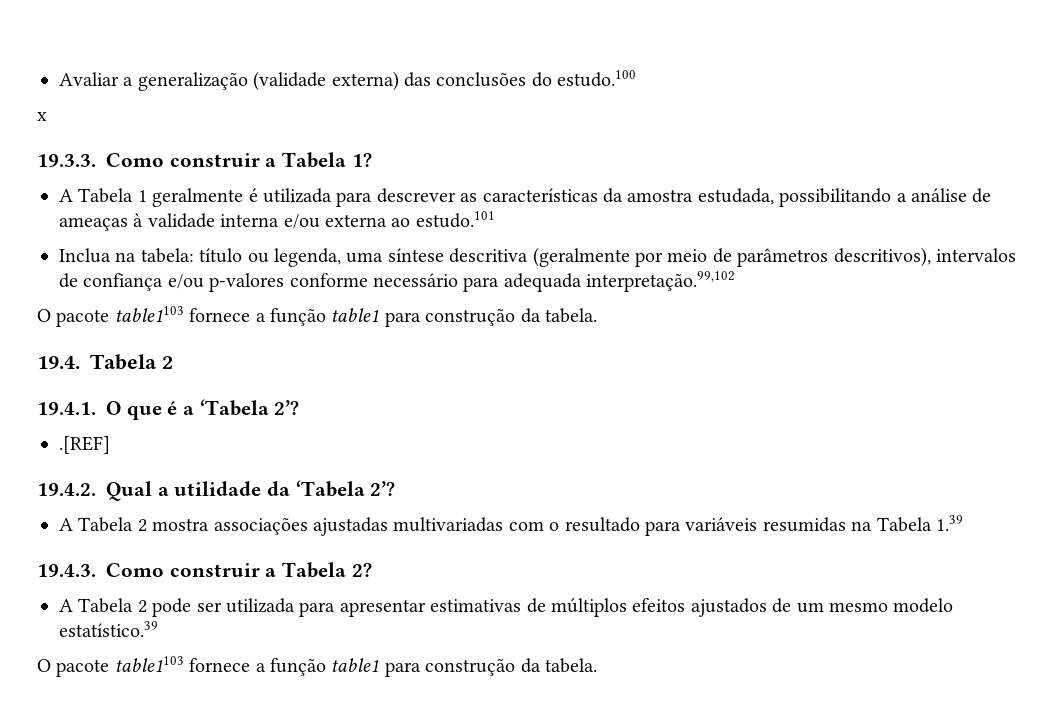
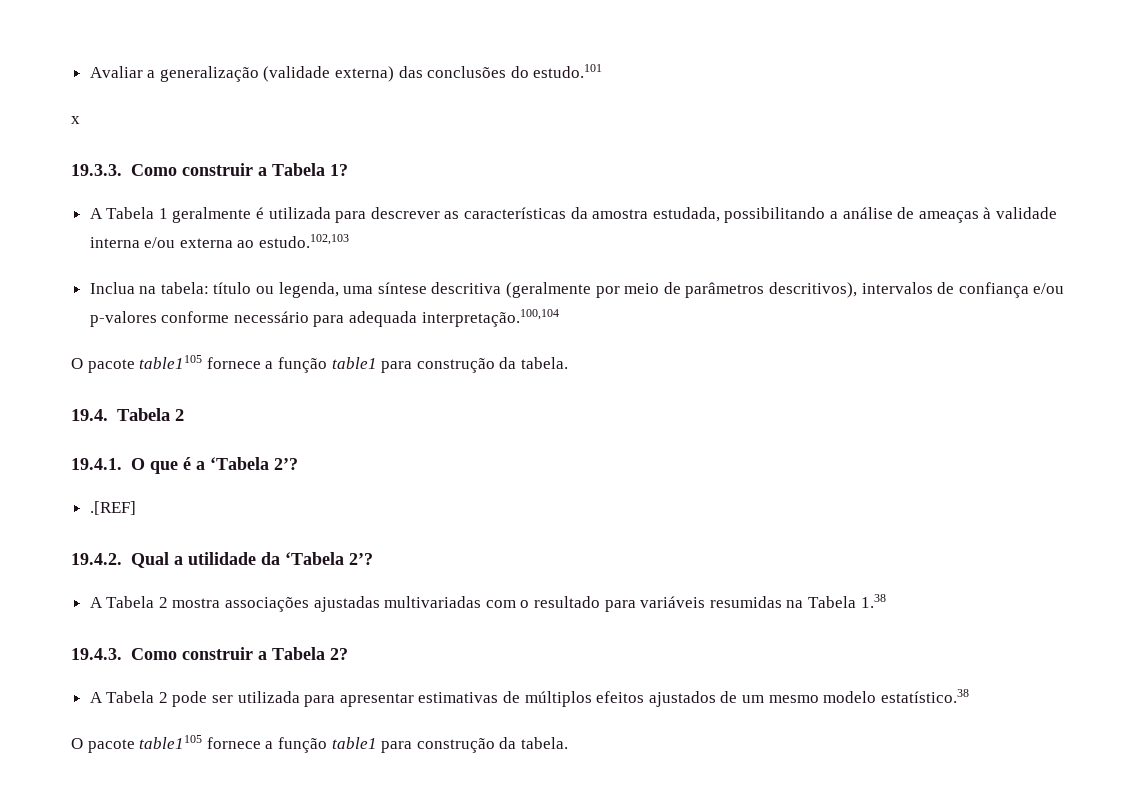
- Avaliar a generalização (validade externa) das conclusões do estudo.100
+ Avaliar a generalização (validade externa) das conclusões do estudo.101
- A Tabela 1 geralmente é utilizada para descrever as características da amostra estudada, possibilitando a análise de ameaças à validade interna e/ou externa ao estudo.101
+ A Tabela 1 geralmente é utilizada para descrever as características da amostra estudada, possibilitando a análise de ameaças à validade interna e/ou externa ao estudo.102,103
- Inclua na tabela: título ou legenda, uma síntese descritiva (geralmente por meio de parâmetros descritivos), intervalos de confiança e/ou p-valores conforme necessário para adequada interpretação.99,102
- O pacote table1103 fornece a função table1 para construção da tabela.
+ Inclua na tabela: título ou legenda, uma síntese descritiva (geralmente por meio de parâmetros descritivos), intervalos de confiança e/ou p-valores conforme necessário para adequada interpretação.100,104
+ O pacote table1105 fornece a função table1 para construção da tabela.
- A Tabela 2 mostra associações ajustadas multivariadas com o resultado para variáveis resumidas na Tabela 1.39
+ A Tabela 2 mostra associações ajustadas multivariadas com o resultado para variáveis resumidas na Tabela 1.38
- A Tabela 2 pode ser utilizada para apresentar estimativas de múltiplos efeitos ajustados de um mesmo modelo estatístico.39
- O pacote table1103 fornece a função table1 para construção da tabela.
+ A Tabela 2 pode ser utilizada para apresentar estimativas de múltiplos efeitos ajustados de um mesmo modelo estatístico.38
+ O pacote table1105 fornece a função table1 para construção da tabela.

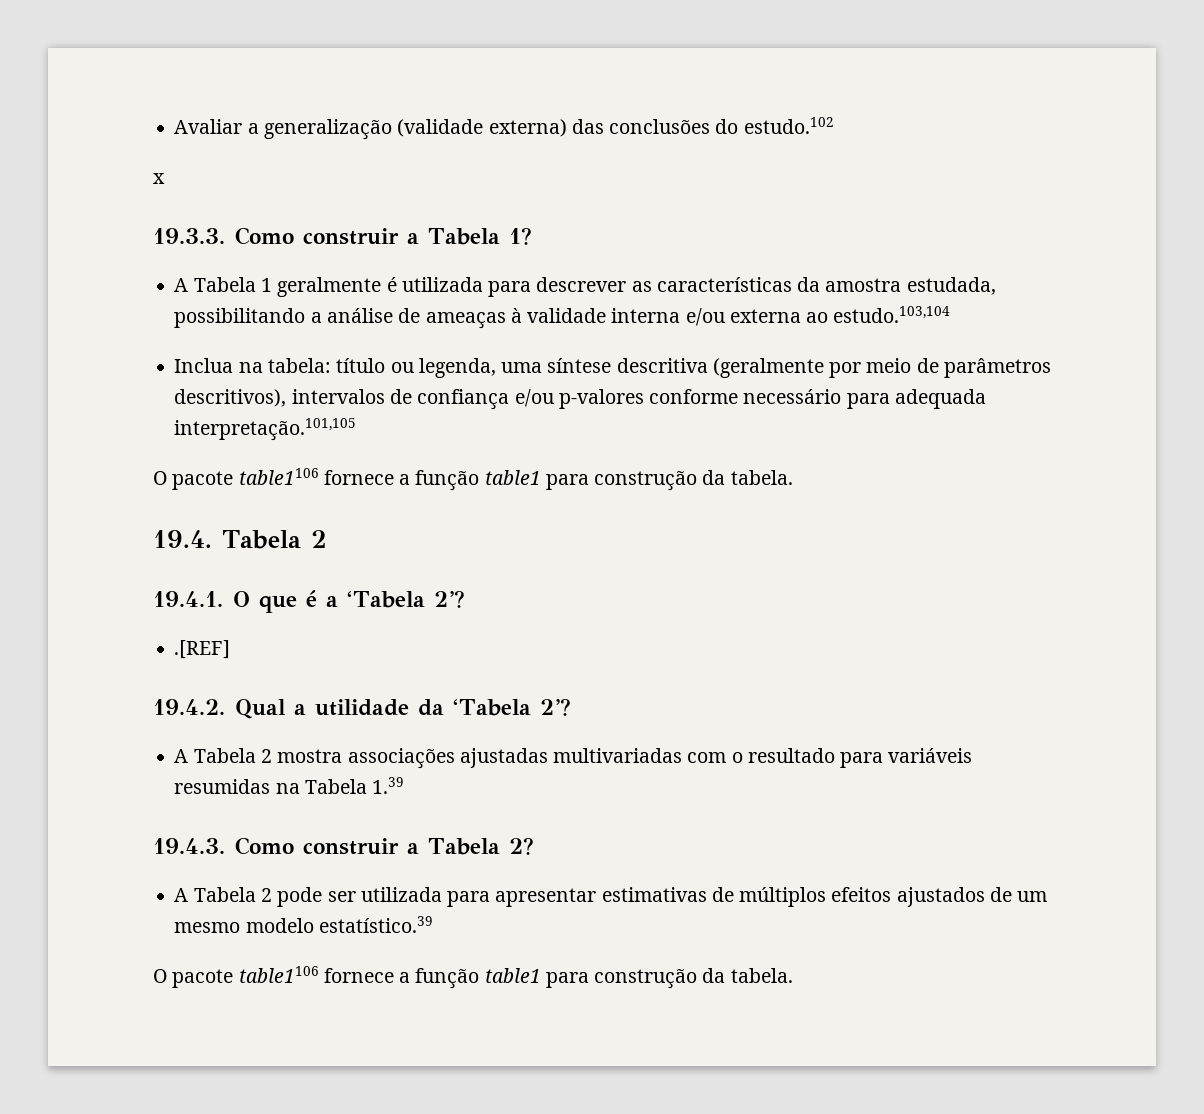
- Avaliar a generalização (validade externa) das conclusões do estudo.101
+ Avaliar a generalização (validade externa) das conclusões do estudo.102
- A Tabela 1 geralmente é utilizada para descrever as características da amostra estudada, possibilitando a análise de ameaças à validade interna e/ou externa ao estudo.102,103
+ A Tabela 1 geralmente é utilizada para descrever as características da amostra estudada, possibilitando a análise de ameaças à validade interna e/ou externa ao estudo.103,104
- Inclua na tabela: título ou legenda, uma síntese descritiva (geralmente por meio de parâmetros descritivos), intervalos de confiança e/ou p-valores conforme necessário para adequada interpretação.100,104
- O pacote table1105 fornece a função table1 para construção da tabela.
+ Inclua na tabela: título ou legenda, uma síntese descritiva (geralmente por meio de parâmetros descritivos), intervalos de confiança e/ou p-valores conforme necessário para adequada interpretação.101,105
+ O pacote table1106 fornece a função table1 para construção da tabela.
- A Tabela 2 mostra associações ajustadas multivariadas com o resultado para variáveis resumidas na Tabela 1.38
+ A Tabela 2 mostra associações ajustadas multivariadas com o resultado para variáveis resumidas na Tabela 1.39
- A Tabela 2 pode ser utilizada para apresentar estimativas de múltiplos efeitos ajustados de um mesmo modelo estatístico.38
- O pacote table1105 fornece a função table1 para construção da tabela.
+ A Tabela 2 pode ser utilizada para apresentar estimativas de múltiplos efeitos ajustados de um mesmo modelo estatístico.39
+ O pacote table1106 fornece a função table1 para construção da tabela.

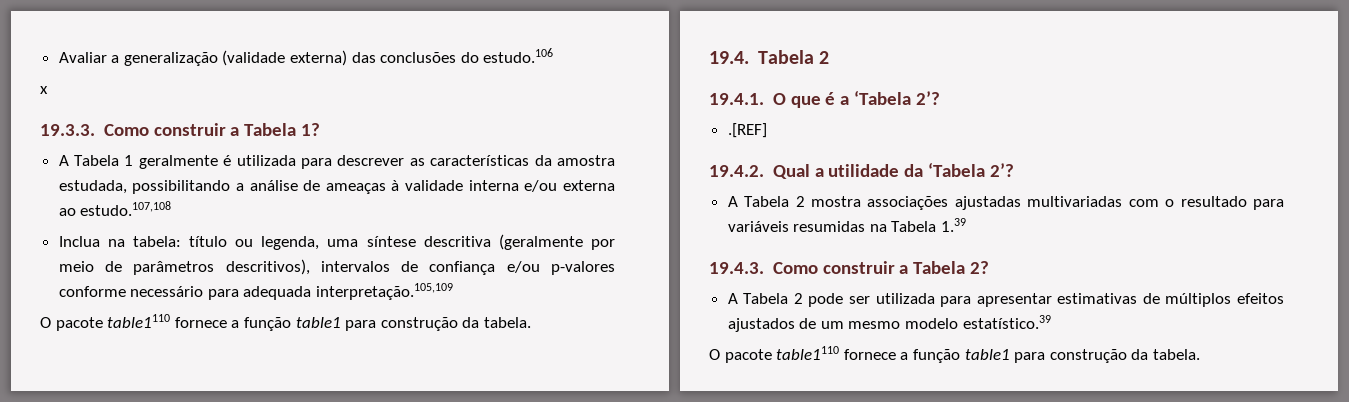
- Avaliar a generalização (validade externa) das conclusões do estudo.102
+ Avaliar a generalização (validade externa) das conclusões do estudo.106
- A Tabela 1 geralmente é utilizada para descrever as características da amostra estudada, possibilitando a análise de ameaças à validade interna e/ou externa ao estudo.103,104
+ A Tabela 1 geralmente é utilizada para descrever as características da amostra estudada, possibilitando a análise de ameaças à validade interna e/ou externa ao estudo.107,108
- Inclua na tabela: título ou legenda, uma síntese descritiva (geralmente por meio de parâmetros descritivos), intervalos de confiança e/ou p-valores conforme necessário para adequada interpretação.101,105
- O pacote table1106 fornece a função table1 para construção da tabela.
+ Inclua na tabela: título ou legenda, uma síntese descritiva (geralmente por meio de parâmetros descritivos), intervalos de confiança e/ou p-valores conforme necessário para adequada interpretação.105,109
+ O pacote table1110 fornece a função table1 para construção da tabela.
  A Tabela 2 pode ser utilizada para apresentar estimativas de múltiplos efeitos ajustados de um mesmo modelo estatístico.39
- O pacote table1106 fornece a função table1 para construção da tabela.
+ O pacote table1110 fornece a função table1 para construção da tabela.

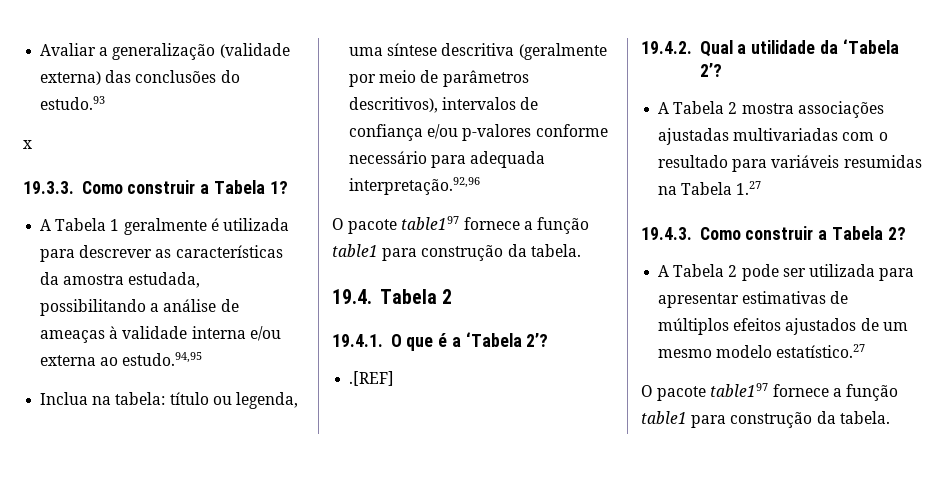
- Avaliar a generalização (validade externa) das conclusões do estudo.106
+ Avaliar a generalização (validade externa) das conclusões do estudo.93
- A Tabela 1 geralmente é utilizada para descrever as características da amostra estudada, possibilitando a análise de ameaças à validade interna e/ou externa ao estudo.107,108
+ A Tabela 1 geralmente é utilizada para descrever as características da amostra estudada, possibilitando a análise de ameaças à validade interna e/ou externa ao estudo.94,95
- Inclua na tabela: título ou legenda, uma síntese descritiva (geralmente por meio de parâmetros descritivos), intervalos de confiança e/ou p-valores conforme necessário para adequada interpretação.105,109
- O pacote table1110 fornece a função table1 para construção da tabela.
+ Inclua na tabela: título ou legenda, uma síntese descritiva (geralmente por meio de parâmetros descritivos), intervalos de confiança e/ou p-valores conforme necessário para adequada interpretação.92,96
+ O pacote table197 fornece a função table1 para construção da tabela.
- A Tabela 2 mostra associações ajustadas multivariadas com o resultado para variáveis resumidas na Tabela 1.39
+ A Tabela 2 mostra associações ajustadas multivariadas com o resultado para variáveis resumidas na Tabela 1.27
- A Tabela 2 pode ser utilizada para apresentar estimativas de múltiplos efeitos ajustados de um mesmo modelo estatístico.39
- O pacote table1110 fornece a função table1 para construção da tabela.
+ A Tabela 2 pode ser utilizada para apresentar estimativas de múltiplos efeitos ajustados de um mesmo modelo estatístico.27
+ O pacote table197 fornece a função table1 para construção da tabela.

